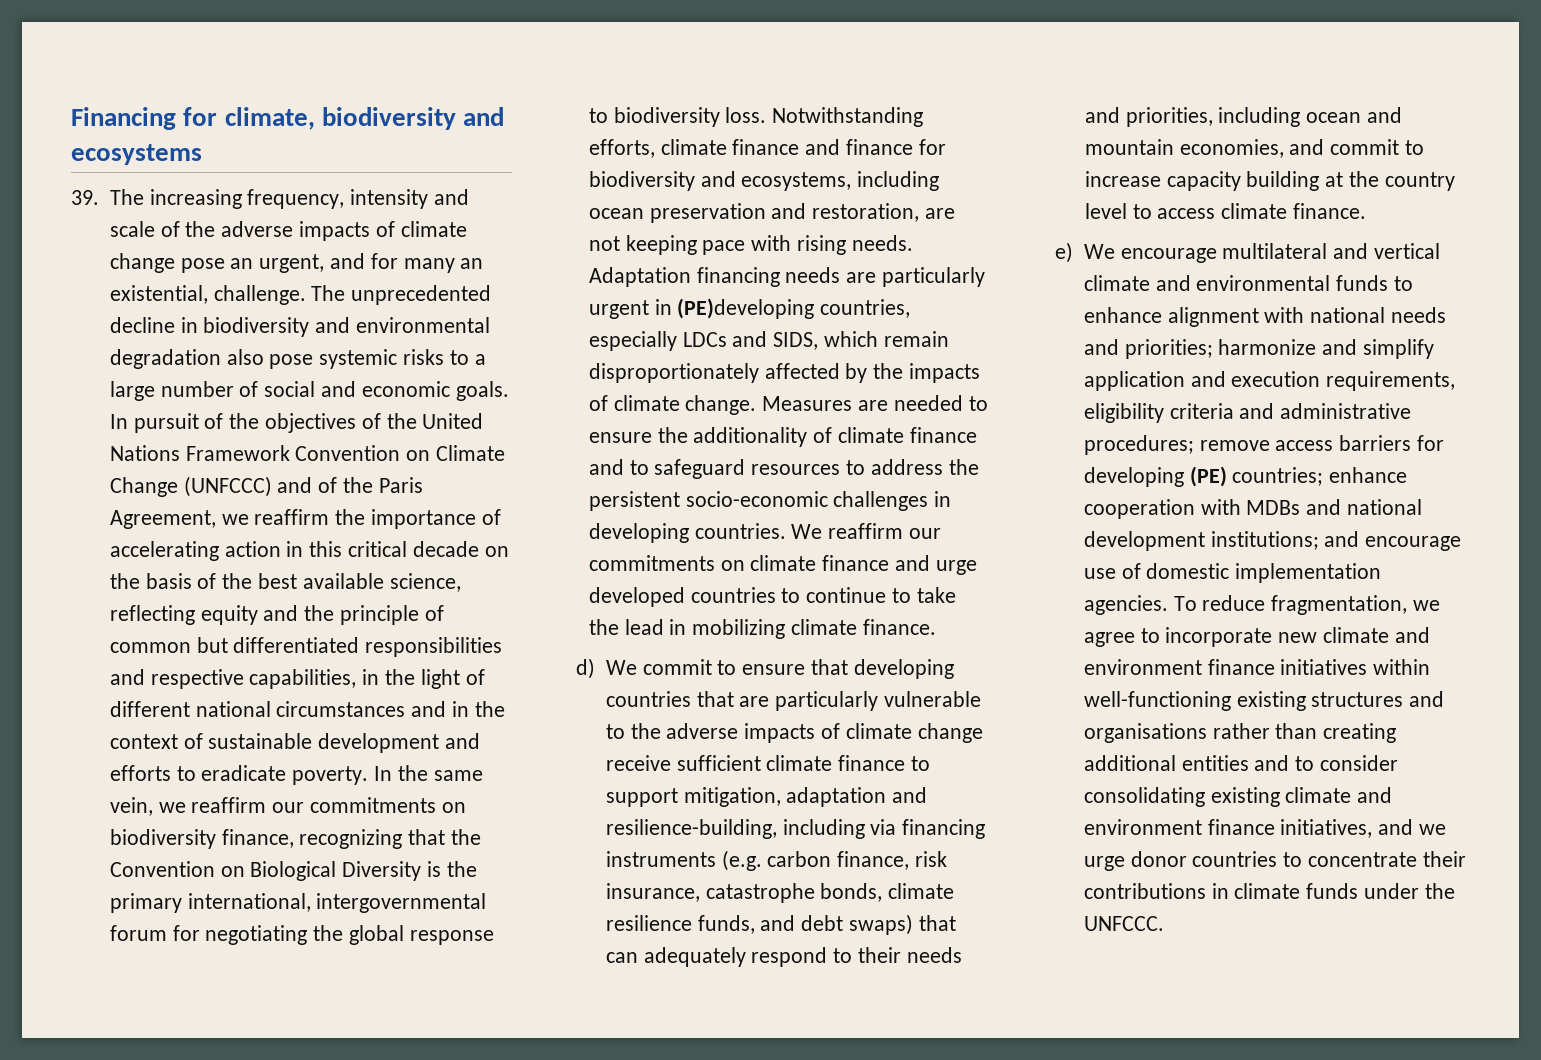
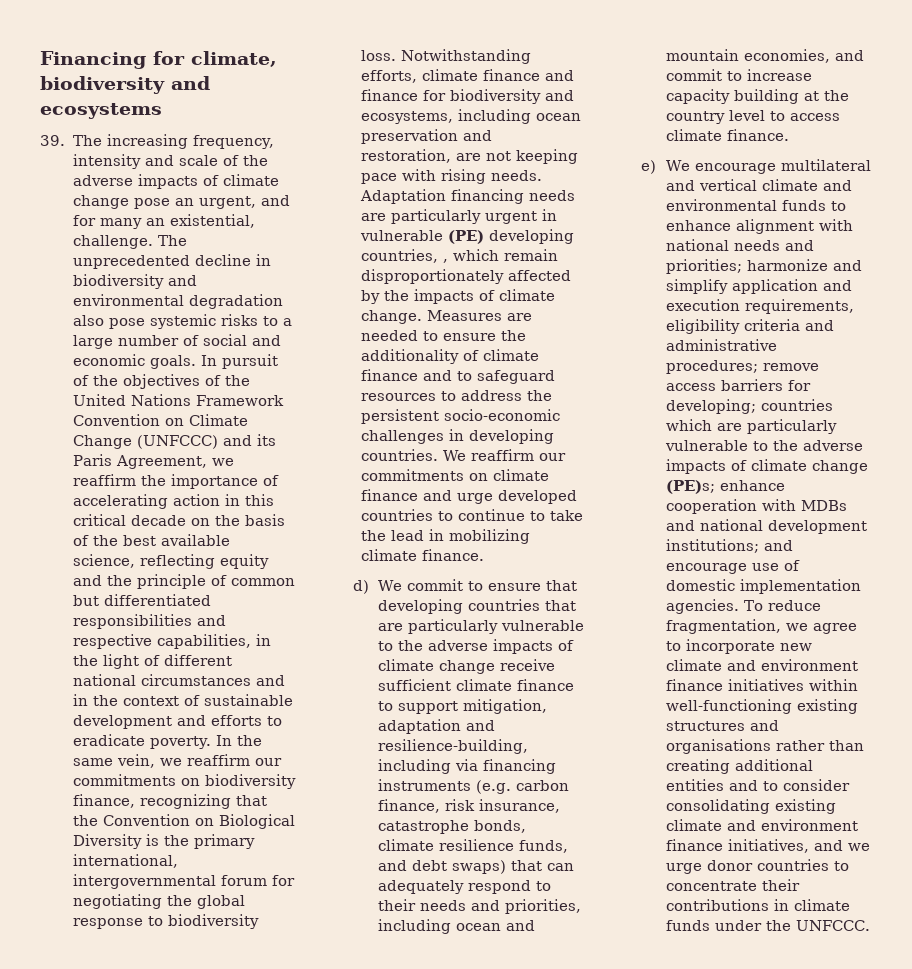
- In pursuit of the objectives of the United Nations Framework Convention on Climate Change (UNFCCC) and of the Paris Agreement, we reaffirm the importance of accelerating action in this critical decade on the basis of the best available science, reflecting equity and the principle of common but differentiated responsibilities and respective capabilities, in the light of different national circumstances and in the context of sustainable development and efforts to eradicate poverty.
+ In pursuit of the objectives of the United Nations Framework Convention on Climate Change (UNFCCC) and its Paris Agreement, we reaffirm the importance of accelerating action in this critical decade on the basis of the best available science, reflecting equity and the principle of common but differentiated responsibilities and respective capabilities, in the light of different national circumstances and in the context of sustainable development and efforts to eradicate poverty.
- Adaptation financing needs are particularly urgent in (PE)developing countries, especially LDCs and SIDS, which remain disproportionately affected by the impacts of climate change.
+ Adaptation financing needs are particularly urgent in vulnerable (PE) developing countries, , which remain disproportionately affected by the impacts of climate change.
- e) We encourage multilateral and vertical climate and environmental funds to enhance alignment with national needs and priorities; harmonize and simplify application and execution requirements, eligibility criteria and administrative procedures; remove access barriers for developing (PE) countries; enhance cooperation with MDBs and national development institutions; and encourage use of domestic implementation agencies.
+ e) We encourage multilateral and vertical climate and environmental funds to enhance alignment with national needs and priorities; harmonize and simplify application and execution requirements, eligibility criteria and administrative procedures; remove access barriers for developing; countries which are particularly vulnerable to the adverse impacts of climate change (PE)s; enhance cooperation with MDBs and national development institutions; and encourage use of domestic implementation agencies.

